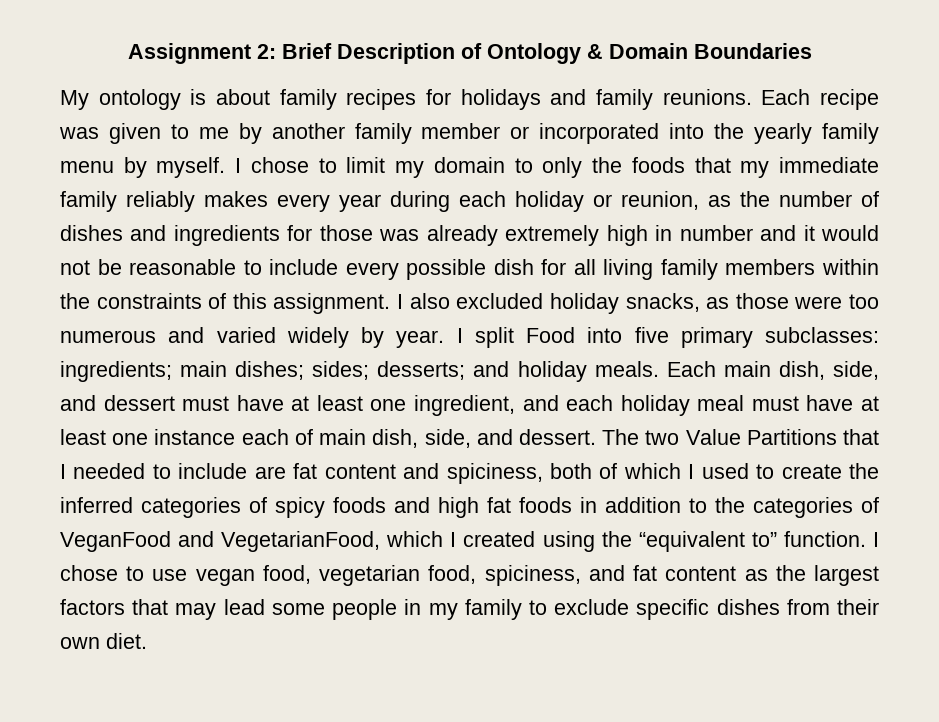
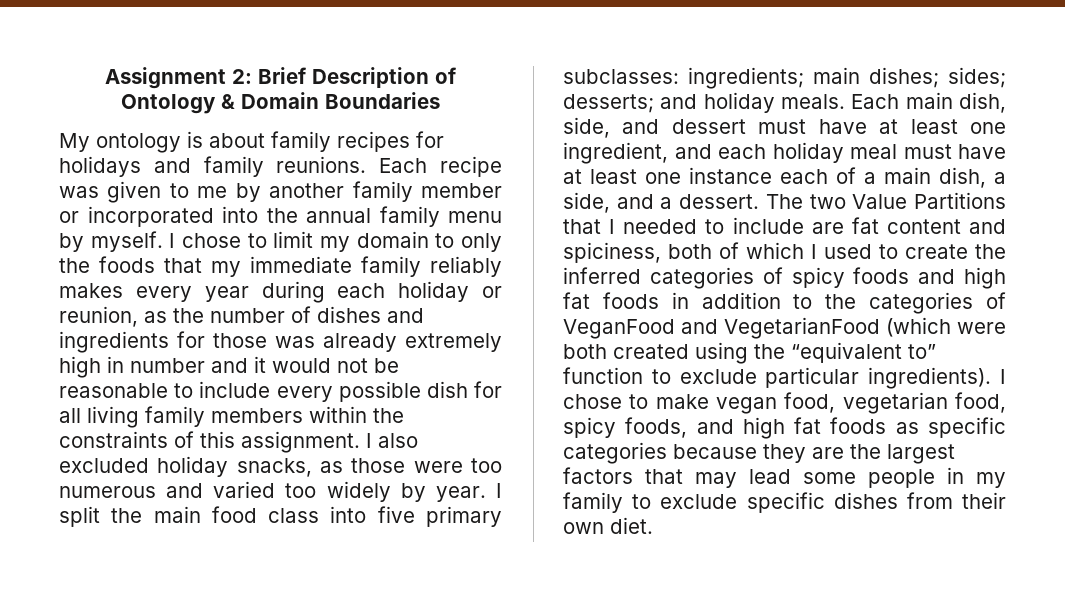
- Each recipe was given to me by another family member or incorporated into the yearly family menu by myself.
+ Each recipe was given to me by another family member or incorporated into the annual family menu by myself.
- I also excluded holiday snacks, as those were too numerous and varied widely by year.
+ I also excluded holiday snacks, as those were too numerous and varied too widely by year.
- I split Food into five primary subclasses: ingredients; main dishes; sides; desserts; and holiday meals.
+ I split the main food class into five primary subclasses: ingredients; main dishes; sides; desserts; and holiday meals.
- Each main dish, side, and dessert must have at least one ingredient, and each holiday meal must have at least one instance each of main dish, side, and dessert.
+ Each main dish, side, and dessert must have at least one ingredient, and each holiday meal must have at least one instance each of a main dish, a side, and a dessert.
- The two Value Partitions that I needed to include are fat content and spiciness, both of which I used to create the inferred categories of spicy foods and high fat foods in addition to the categories of VeganFood and VegetarianFood, which I created using the “equivalent to” function. I chose to use vegan food, vegetarian food, spiciness, and fat content as the largest factors that may lead some people in my family to exclude specific dishes from their own diet.
+ The two Value Partitions that I needed to include are fat content and spiciness, both of which I used to create the inferred categories of spicy foods and high fat foods in addition to the categories of VeganFood and VegetarianFood (which were both created using the “equivalent to” function to exclude particular ingredients). I chose to make vegan food, vegetarian food, spicy foods, and high fat foods as specific categories because they are the largest factors that may lead some people in my family to exclude specific dishes from their own diet.

